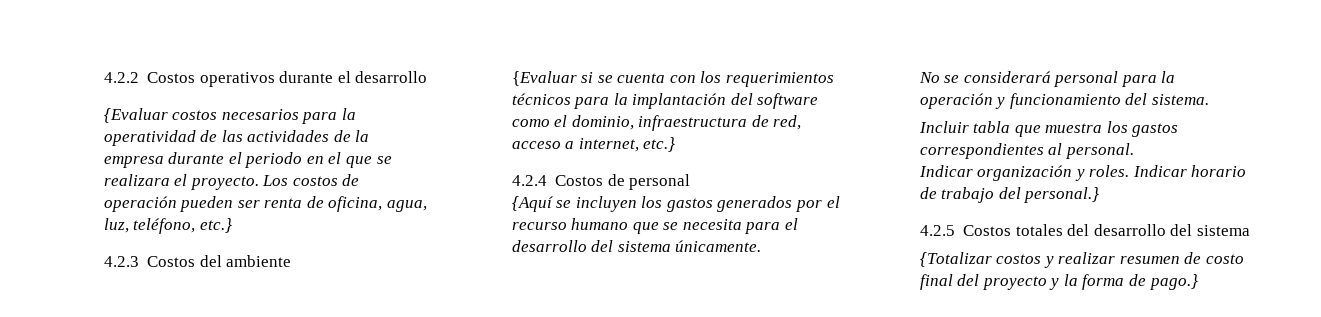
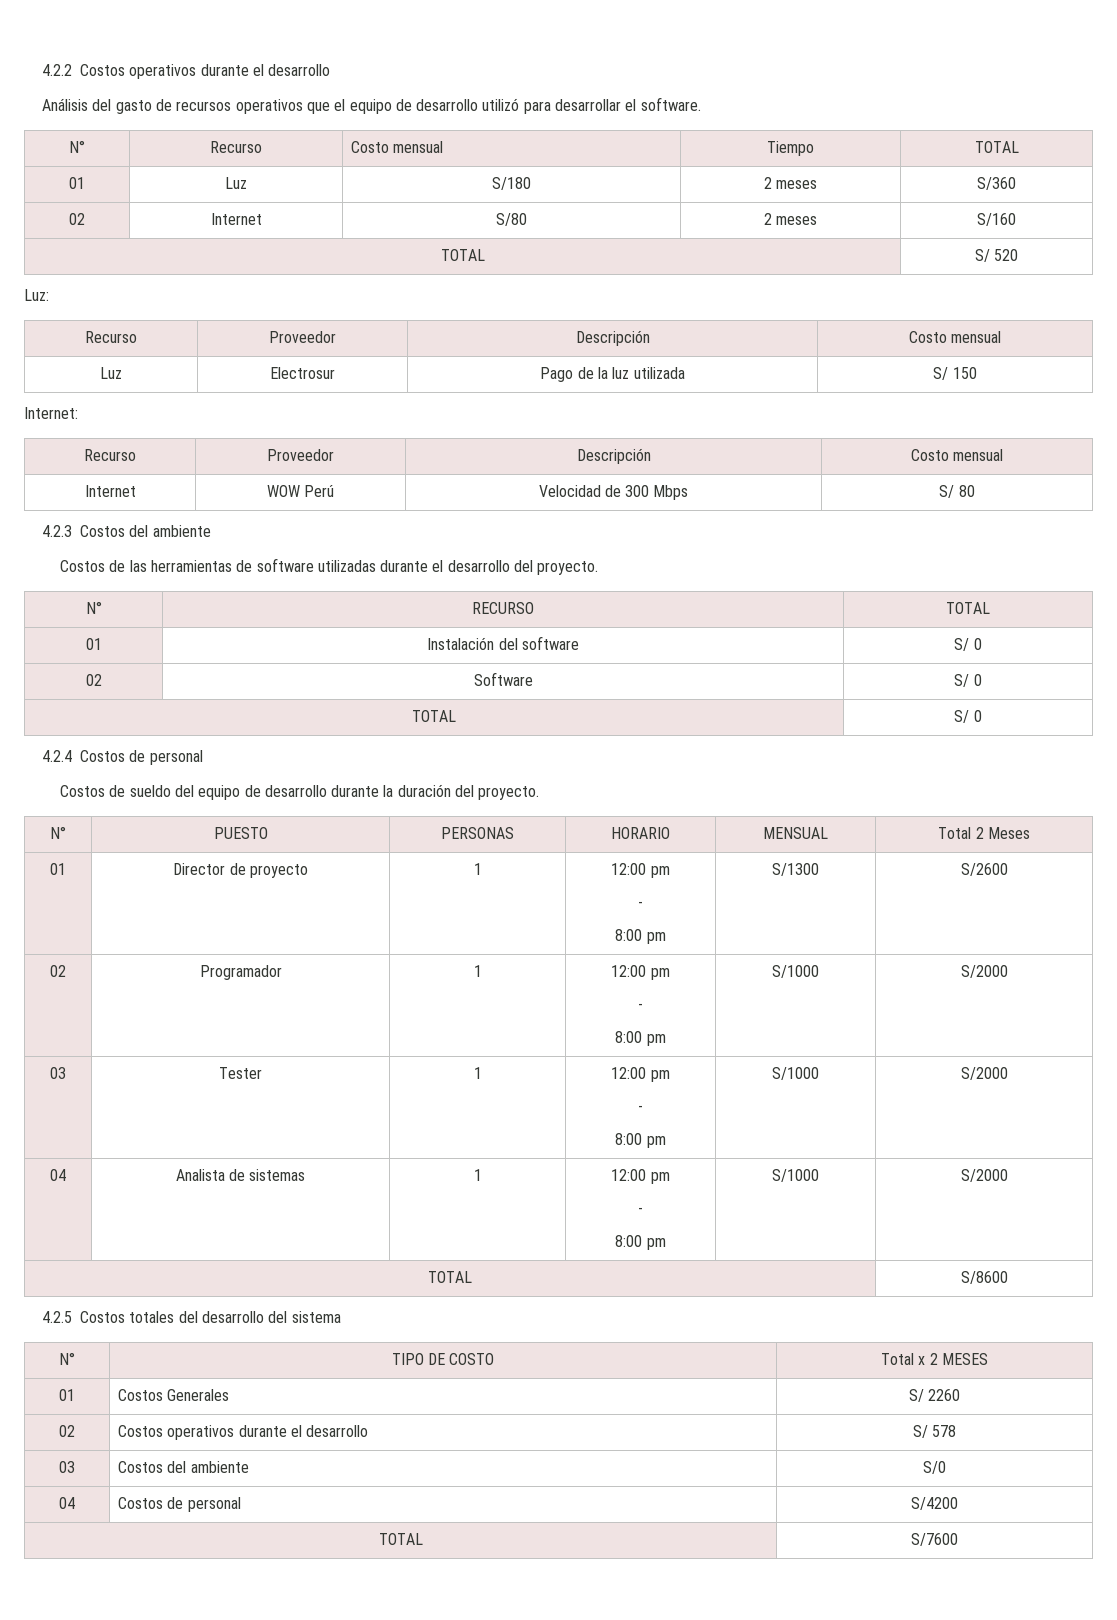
- {Evaluar costos necesarios para la operatividad de las actividades de la empresa durante el periodo en el que se realizara el proyecto. Los costos de operación pueden ser renta de oficina, agua, luz, teléfono, etc.}
+ Análisis del gasto de recursos operativos que el equipo de desarrollo utilizó para desarrollar el software.
+ N° | Recurso | Costo mensual | Tiempo | TOTAL
+ 01 | Luz | S/180 | 2 meses | S/360
+ 02 | Internet | S/80 | 2 meses | S/160
+ TOTAL | S/ 520
+ Luz:
+ Recurso | Proveedor | Descripción | Costo mensual
+ Luz | Electrosur | Pago de la luz utilizada | S/ 150
+ Internet:
+ Recurso | Proveedor | Descripción | Costo mensual
+ Internet | WOW Perú | Velocidad de 300 Mbps | S/ 80
  4.2.3 Costos del ambiente
- {Evaluar si se cuenta con los requerimientos técnicos para la implantación del software como el dominio, infraestructura de red, acceso a internet, etc.}
+ Costos de las herramientas de software utilizadas durante el desarrollo del proyecto.
+ N° | RECURSO | TOTAL
+ 01 | Instalación del software | S/ 0
+ 02 | Software | S/ 0
+ TOTAL | S/ 0
  4.2.4 Costos de personal
- {Aquí se incluyen los gastos generados por el recurso humano que se necesita para el desarrollo del sistema únicamente.
- No se considerará personal para la operación y funcionamiento del sistema.
- Incluir tabla que muestra los gastos correspondientes al personal.
- Indicar organización y roles. Indicar horario de trabajo del personal.}
+ Costos de sueldo del equipo de desarrollo durante la duración del proyecto.
+ N° | PUESTO | PERSONAS | HORARIO | MENSUAL | Total 2 Meses
+ 01 | Director de proyecto | 1 | 12:00 pm
+ -
+ 8:00 pm | S/1300 | S/2600
+ 02 | Programador | 1 | 12:00 pm
+ -
+ 8:00 pm | S/1000 | S/2000
+ 03 | Tester | 1 | 12:00 pm
+ -
+ 8:00 pm | S/1000 | S/2000
+ 04 | Analista de sistemas | 1 | 12:00 pm
+ -
+ 8:00 pm | S/1000 | S/2000
+ TOTAL | S/8600
- {Totalizar costos y realizar resumen de costo final del proyecto y la forma de pago.}
+ N° | TIPO DE COSTO | Total x 2 MESES
+ 01 | Costos Generales | S/ 2260
+ 02 | Costos operativos durante el desarrollo | S/ 578
+ 03 | Costos del ambiente | S/0
+ 04 | Costos de personal | S/4200
+ TOTAL | S/7600

